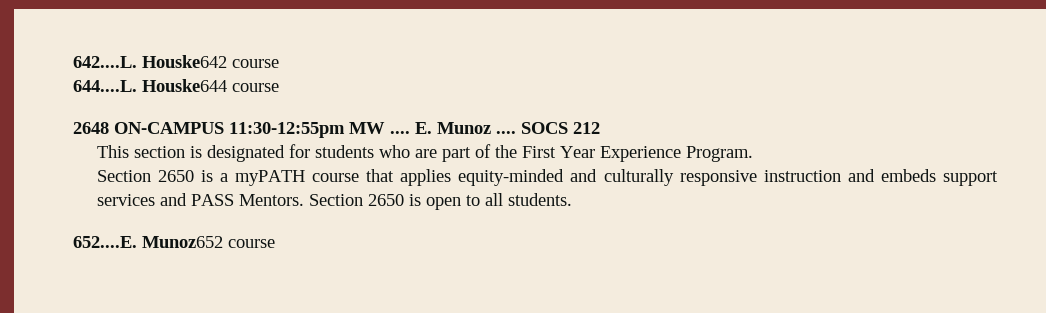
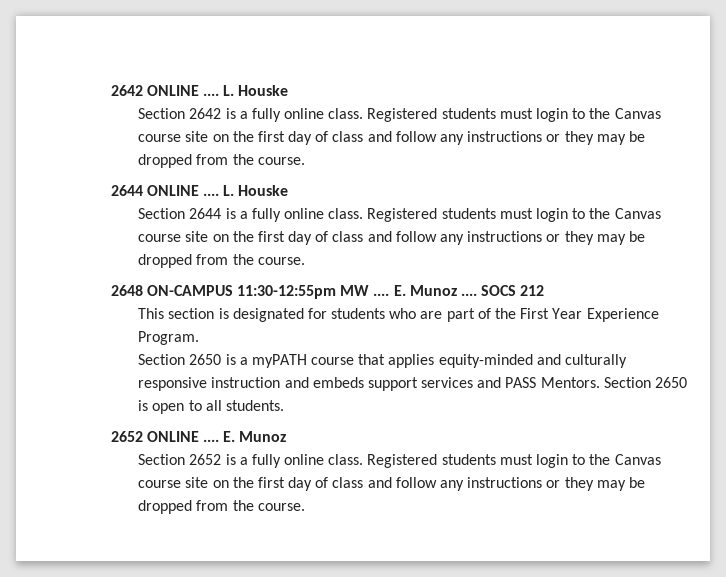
- 642....L. Houske642 course
- 644....L. Houske644 course
+ 2642 ONLINE .... L. Houske
+ Section 2642 is a fully online class. Registered students must login to the Canvas course site on the first day of class and follow any instructions or they may be dropped from the course.
+ 2644 ONLINE .... L. Houske
+ Section 2644 is a fully online class. Registered students must login to the Canvas course site on the first day of class and follow any instructions or they may be dropped from the course.
- 652....E. Munoz652 course
+ 2652 ONLINE .... E. Munoz
+ Section 2652 is a fully online class. Registered students must login to the Canvas course site on the first day of class and follow any instructions or they may be dropped from the course.

